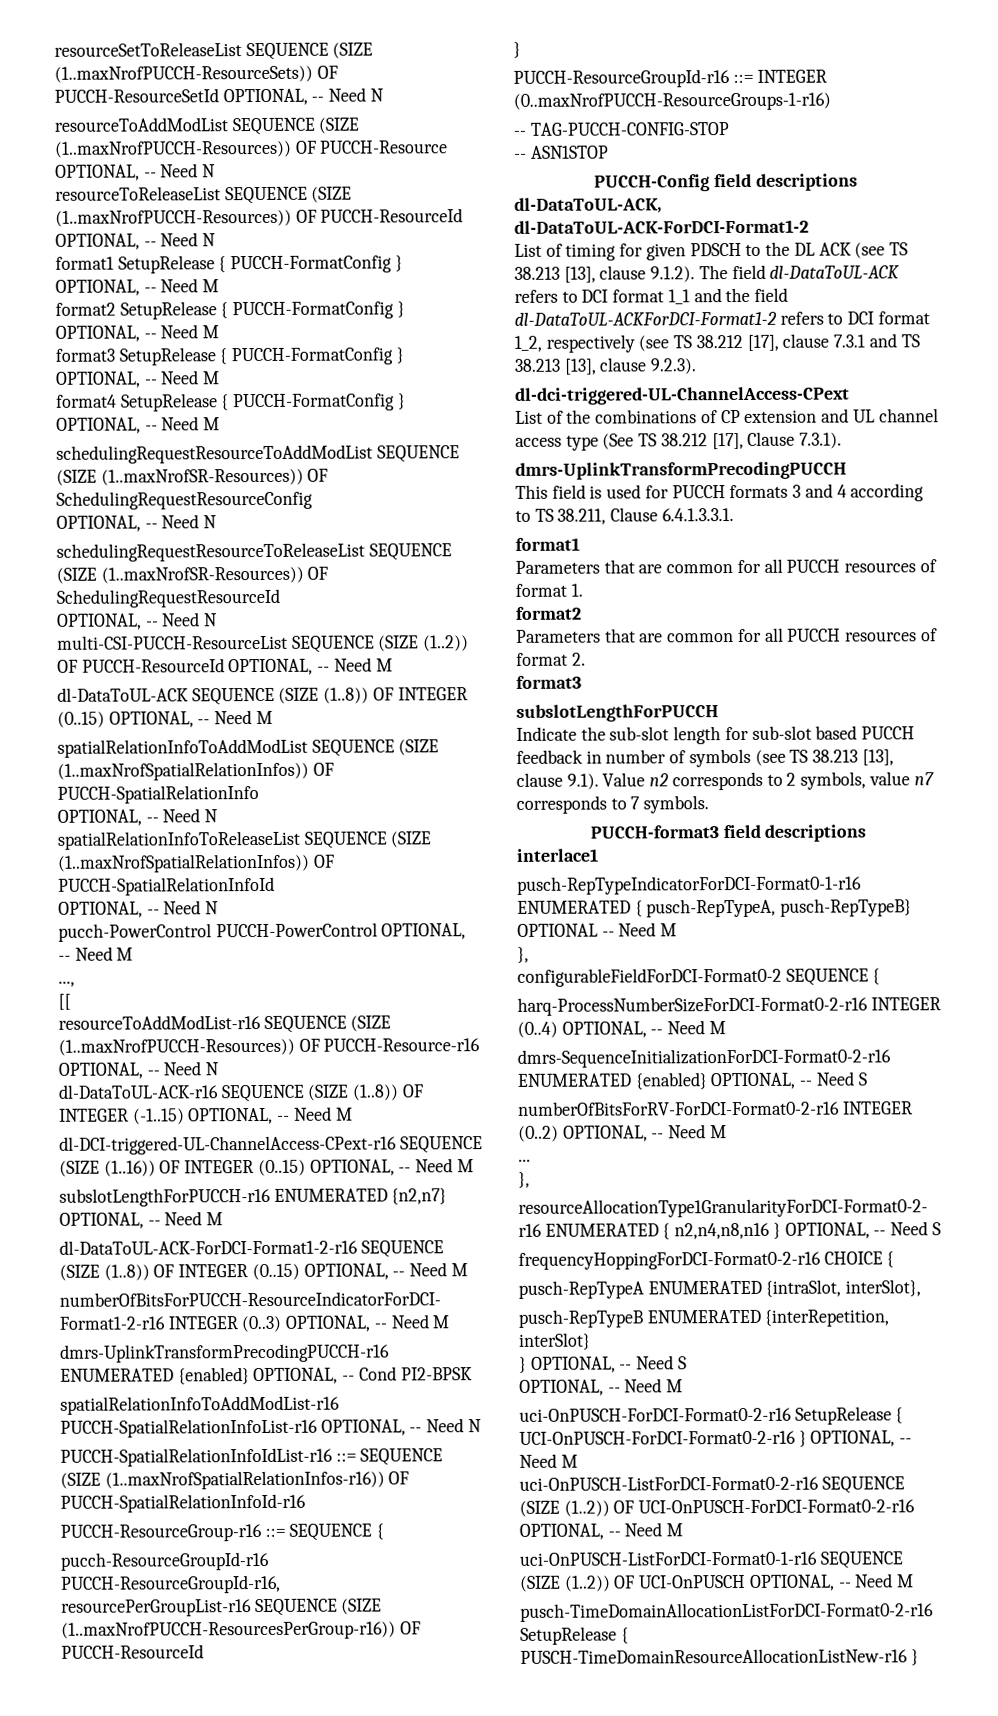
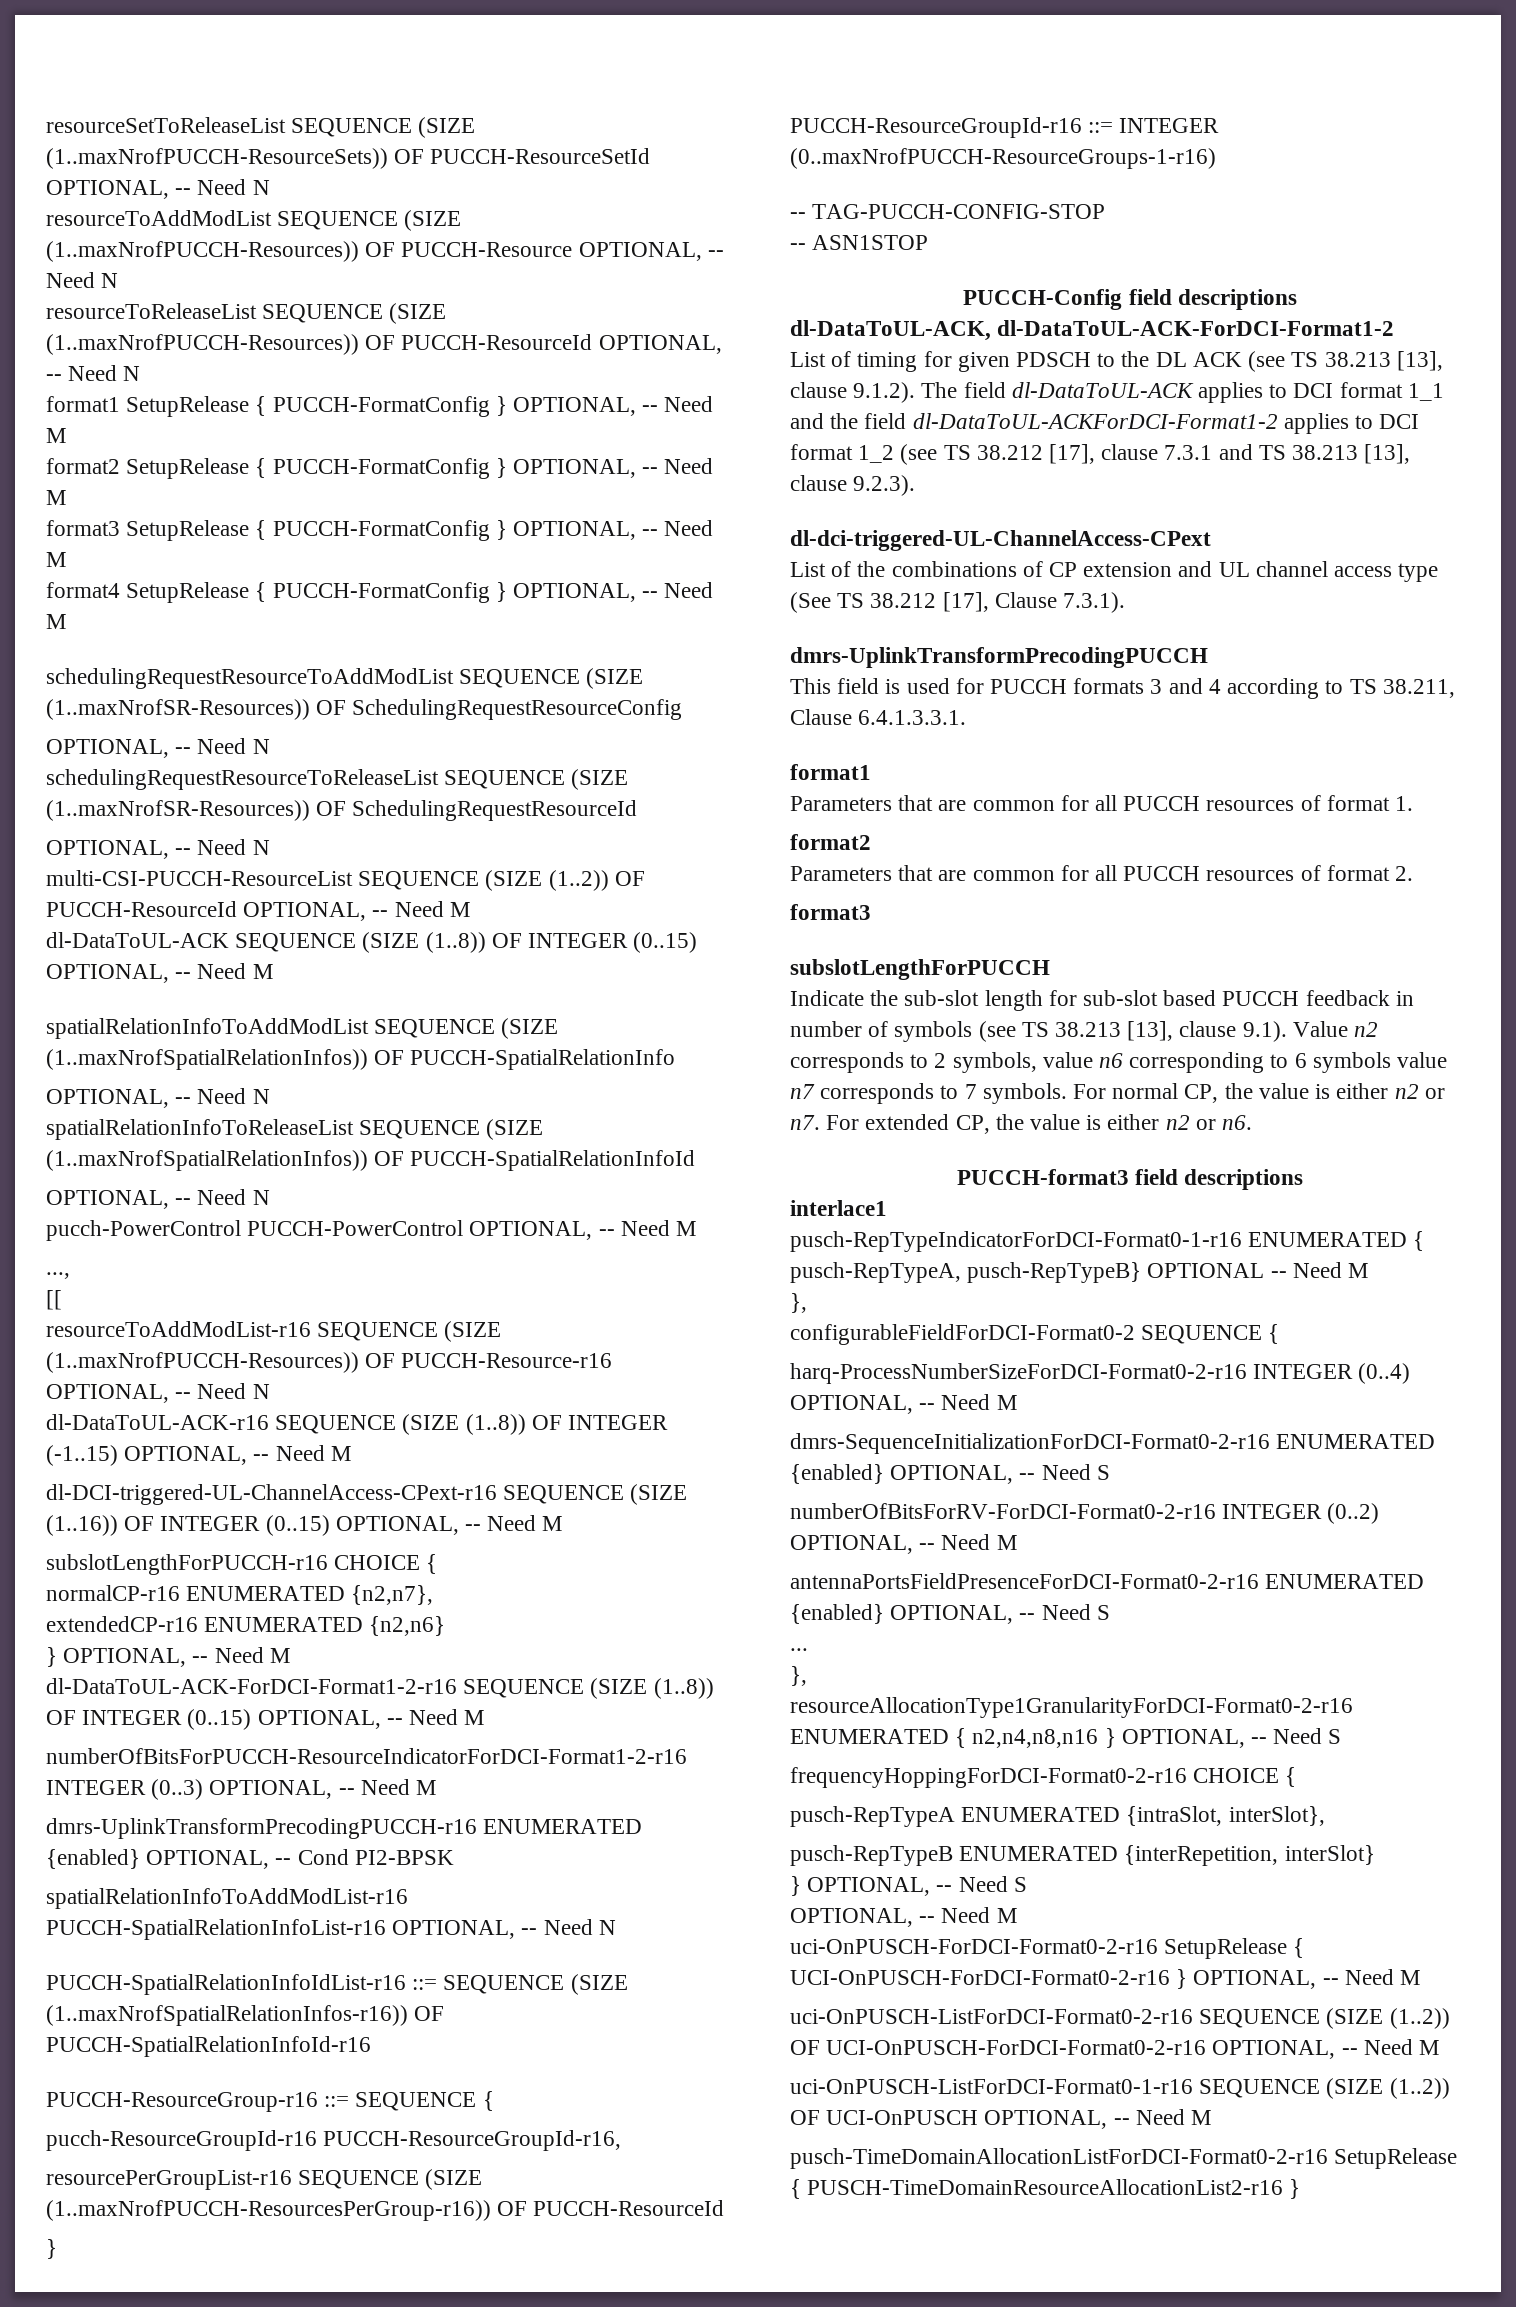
- subslotLengthForPUCCH-r16 ENUMERATED {n2,n7} OPTIONAL, -- Need M
+ subslotLengthForPUCCH-r16 CHOICE {
+ normalCP-r16 ENUMERATED {n2,n7},
+ extendedCP-r16 ENUMERATED {n2,n6}
+ } OPTIONAL, -- Need M
- List of timing for given PDSCH to the DL ACK (see TS 38.213 [13], clause 9.1.2). The field dl-DataToUL-ACK refers to DCI format 1_1 and the field dl-DataToUL-ACKForDCI-Format1-2 refers to DCI format 1_2, respectively (see TS 38.212 [17], clause 7.3.1 and TS 38.213 [13], clause 9.2.3).
+ List of timing for given PDSCH to the DL ACK (see TS 38.213 [13], clause 9.1.2). The field dl-DataToUL-ACK applies to DCI format 1_1 and the field dl-DataToUL-ACKForDCI-Format1-2 applies to DCI format 1_2 (see TS 38.212 [17], clause 7.3.1 and TS 38.213 [13], clause 9.2.3).
- Indicate the sub-slot length for sub-slot based PUCCH feedback in number of symbols (see TS 38.213 [13], clause 9.1). Value n2 corresponds to 2 symbols, value n7 corresponds to 7 symbols.
+ Indicate the sub-slot length for sub-slot based PUCCH feedback in number of symbols (see TS 38.213 [13], clause 9.1). Value n2 corresponds to 2 symbols, value n6 corresponding to 6 symbols value n7 corresponds to 7 symbols. For normal CP, the value is either n2 or n7. For extended CP, the value is either n2 or n6.
+ antennaPortsFieldPresenceForDCI-Format0-2-r16 ENUMERATED {enabled} OPTIONAL, -- Need S
- pusch-TimeDomainAllocationListForDCI-Format0-2-r16 SetupRelease { PUSCH-TimeDomainResourceAllocationListNew-r16 }
+ pusch-TimeDomainAllocationListForDCI-Format0-2-r16 SetupRelease { PUSCH-TimeDomainResourceAllocationList2-r16 }

